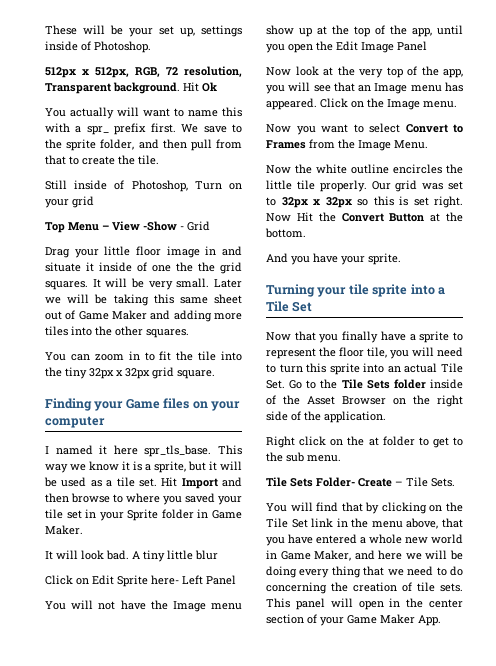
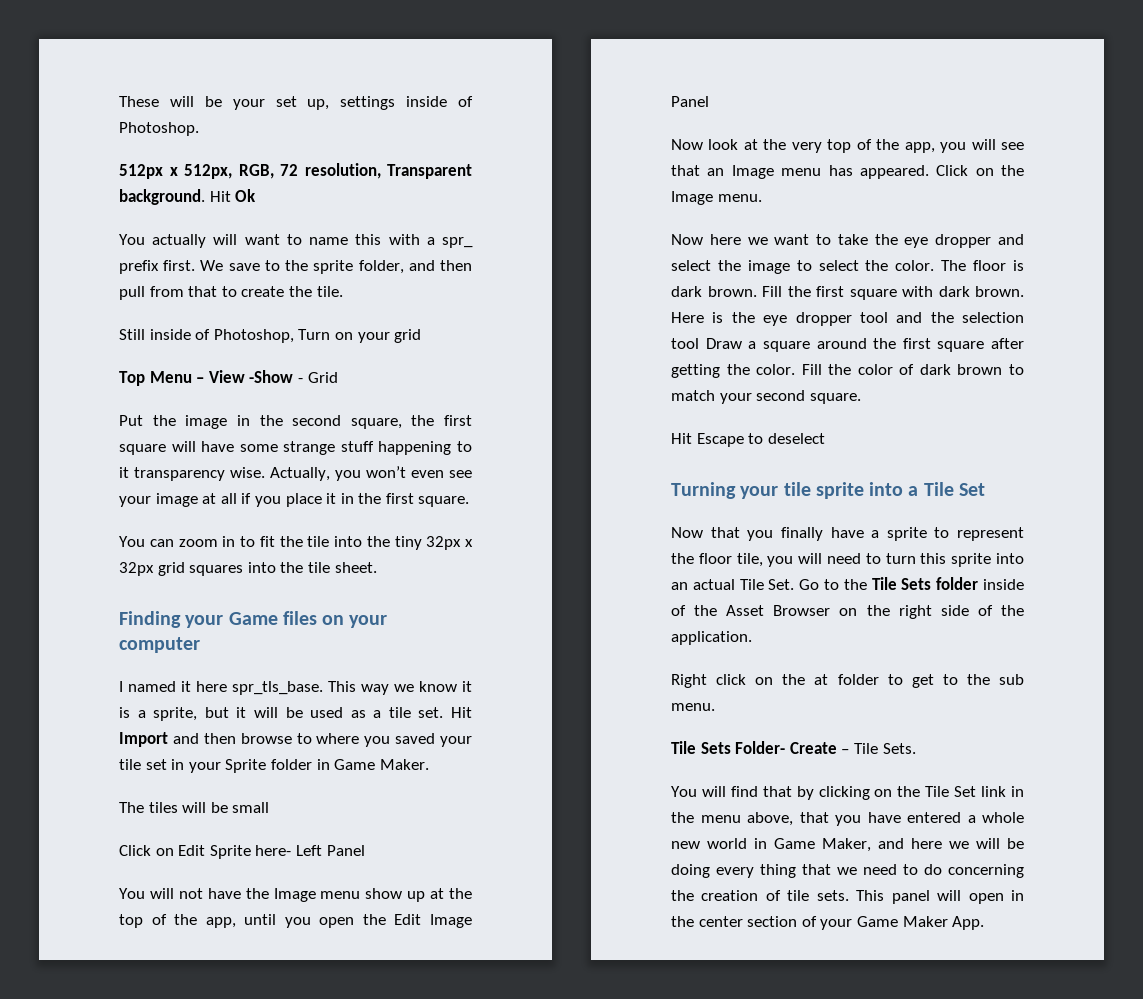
- Drag your little floor image in and situate it inside of one the the grid squares. It will be very small. Later we will be taking this same sheet out of Game Maker and adding more tiles into the other squares.
+ Put the image in the second square, the first square will have some strange stuff happening to it transparency wise. Actually, you won’t even see your image at all if you place it in the first square.
- You can zoom in to fit the tile into the tiny 32px x 32px grid square.
+ You can zoom in to fit the tile into the tiny 32px x 32px grid squares into the tile sheet.
- It will look bad. A tiny little blur
+ The tiles will be small
- Now you want to select Convert to Frames from the Image Menu.
- Now the white outline encircles the little tile properly. Our grid was set to 32px x 32px so this is set right. Now Hit the Convert Button at the bottom.
- And you have your sprite.
+ Now here we want to take the eye dropper and select the image to select the color. The floor is dark brown. Fill the first square with dark brown. Here is the eye dropper tool and the selection tool Draw a square around the first square after getting the color. Fill the color of dark brown to match your second square.
+ Hit Escape to deselect

